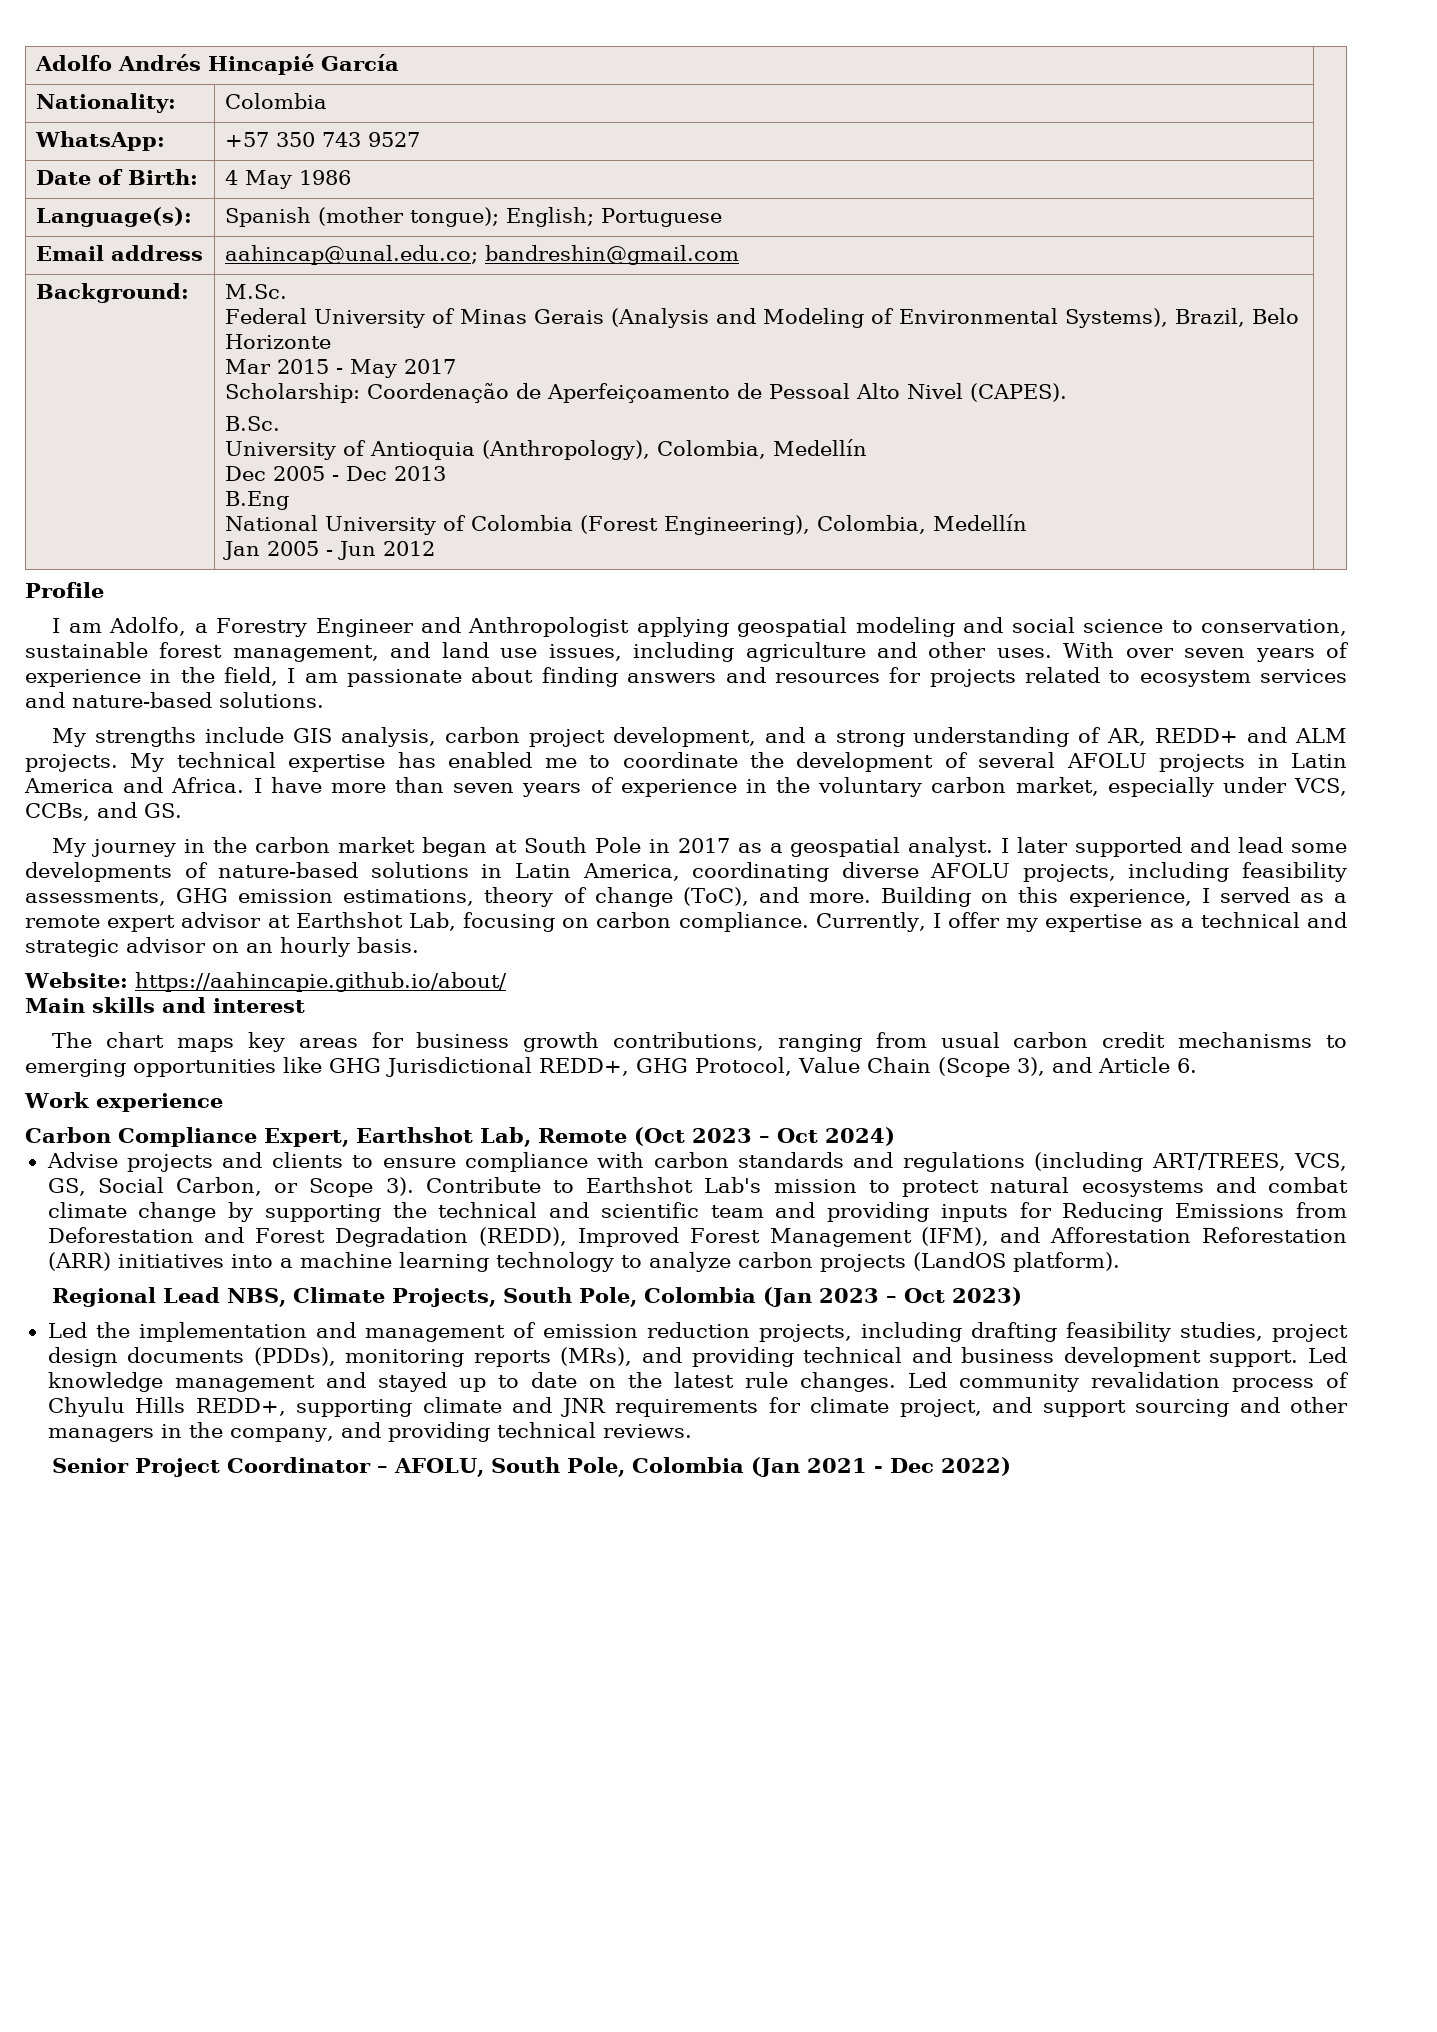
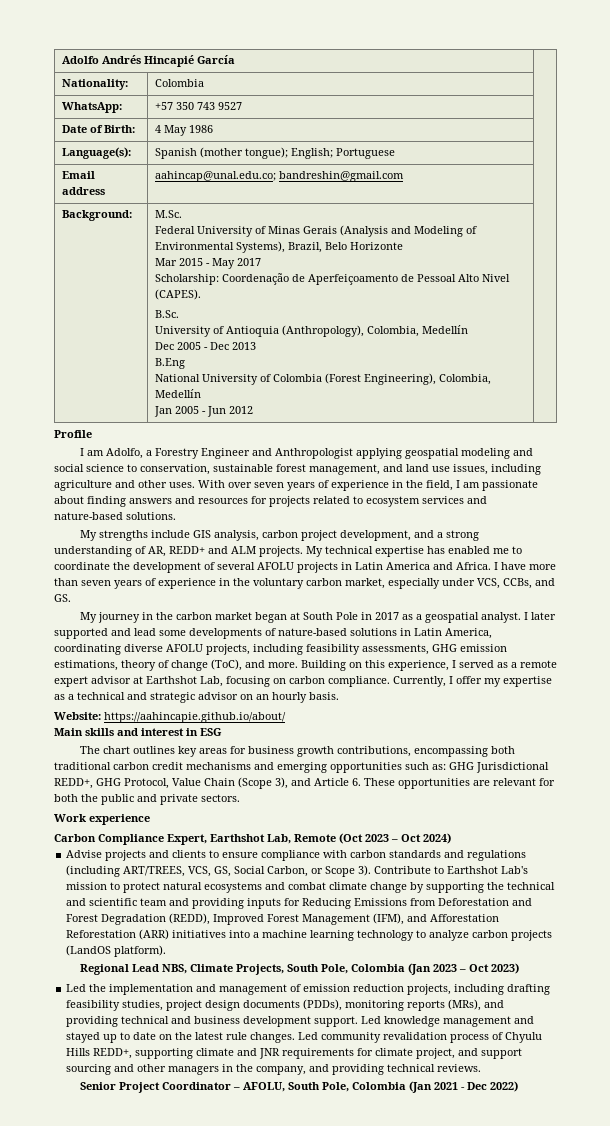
- Main skills and interest
+ Main skills and interest in ESG
- The chart maps key areas for business growth contributions, ranging from usual carbon credit mechanisms to emerging opportunities like GHG Jurisdictional REDD+, GHG Protocol, Value Chain (Scope 3), and Article 6.
+ The chart outlines key areas for business growth contributions, encompassing both traditional carbon credit mechanisms and emerging opportunities such as: GHG Jurisdictional REDD+, GHG Protocol, Value Chain (Scope 3), and Article 6. These opportunities are relevant for both the public and private sectors.

